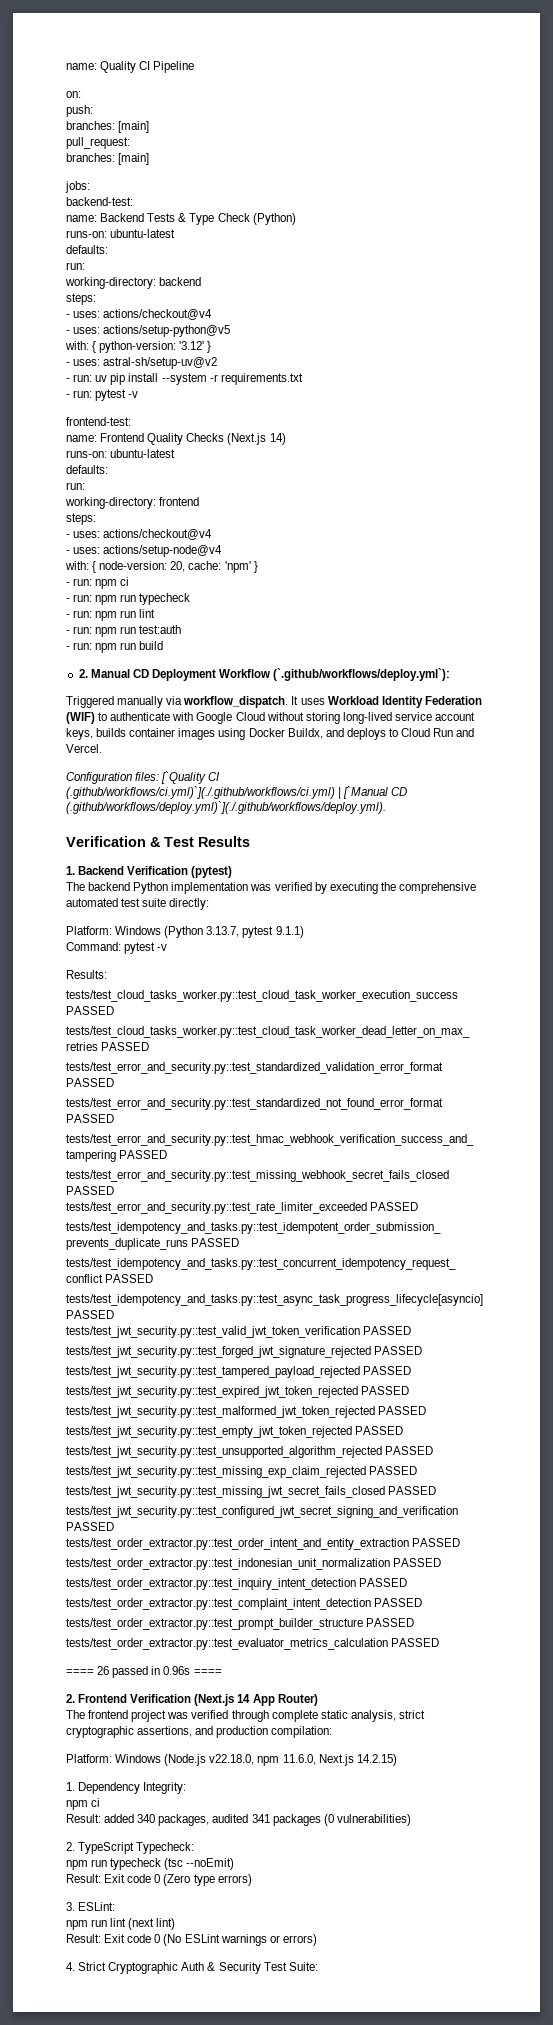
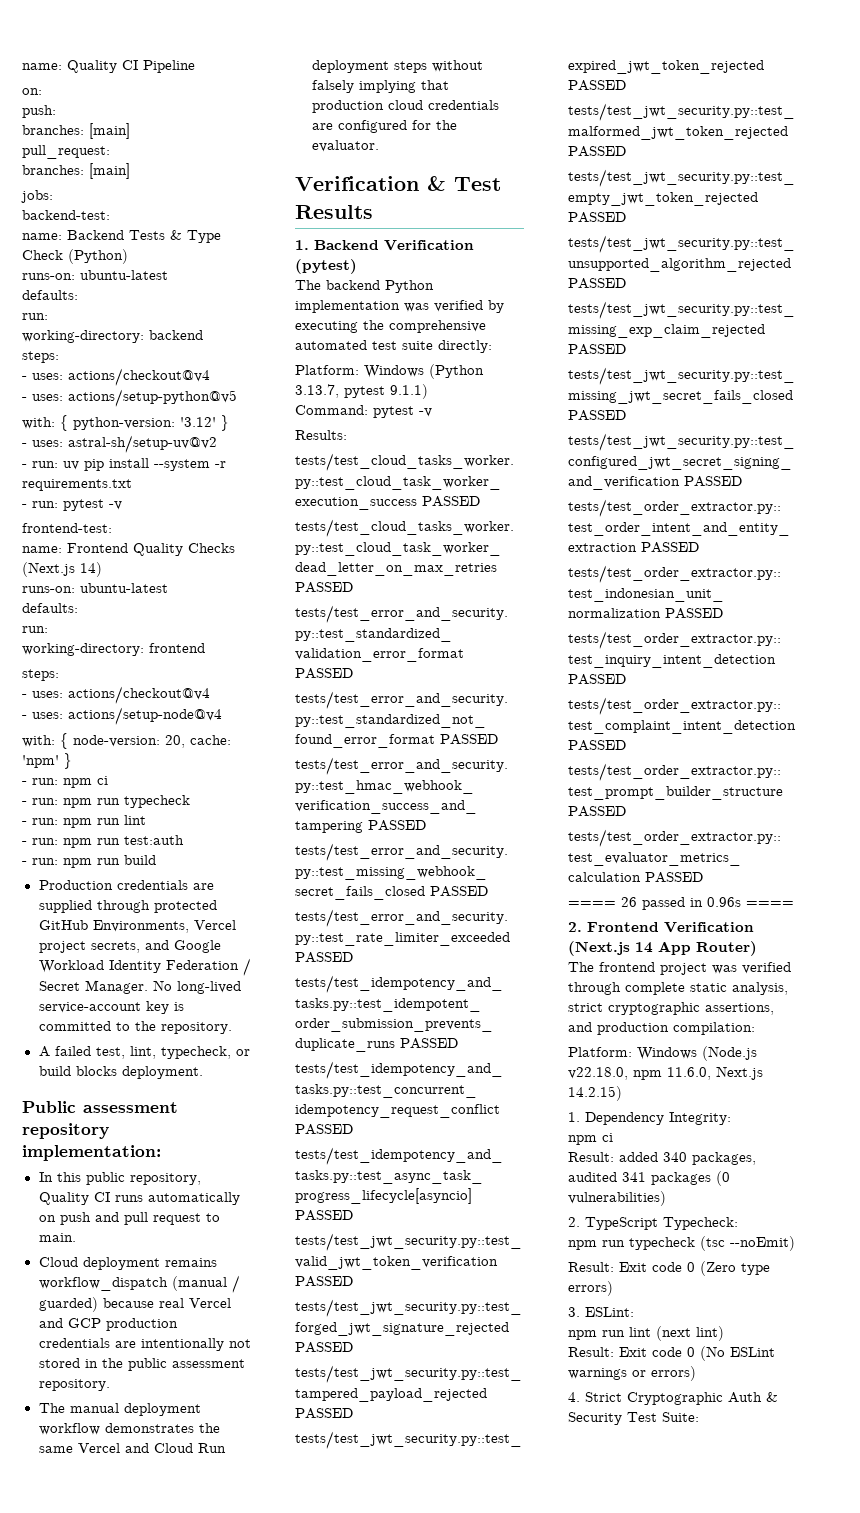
- 2. Manual CD Deployment Workflow (`.github/workflows/deploy.yml`):
- Triggered manually via workflow_dispatch. It uses Workload Identity Federation (WIF) to authenticate with Google Cloud without storing long-lived service account keys, builds container images using Docker Buildx, and deploys to Cloud Run and Vercel.
- Configuration files: [`Quality CI (.github/workflows/ci.yml)`](./.github/workflows/ci.yml) | [`Manual CD (.github/workflows/deploy.yml)`](./.github/workflows/deploy.yml).
+ Production credentials are supplied through protected GitHub Environments, Vercel project secrets, and Google Workload Identity Federation / Secret Manager. No long-lived service-account key is committed to the repository.
+ A failed test, lint, typecheck, or build blocks deployment.
+ Public assessment repository implementation:
+ In this public repository, Quality CI runs automatically on push and pull request to main.
+ Cloud deployment remains workflow_dispatch (manual / guarded) because real Vercel and GCP production credentials are intentionally not stored in the public assessment repository.
+ The manual deployment workflow demonstrates the same Vercel and Cloud Run deployment steps without falsely implying that production cloud credentials are configured for the evaluator.

